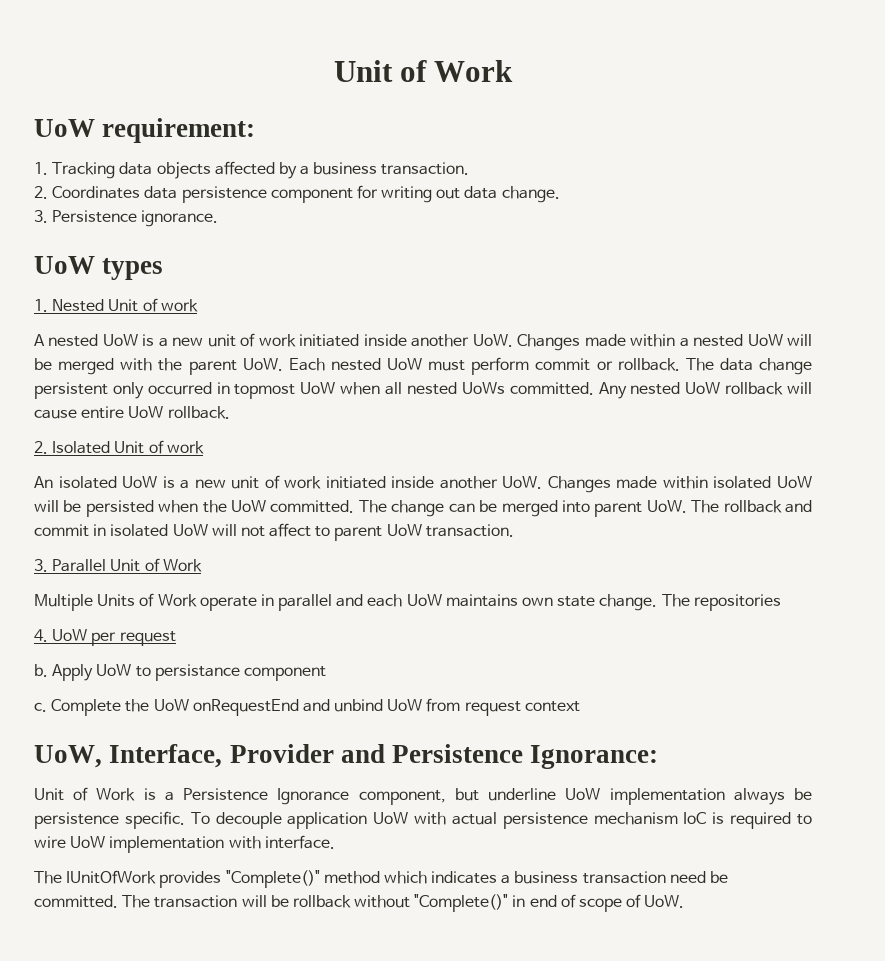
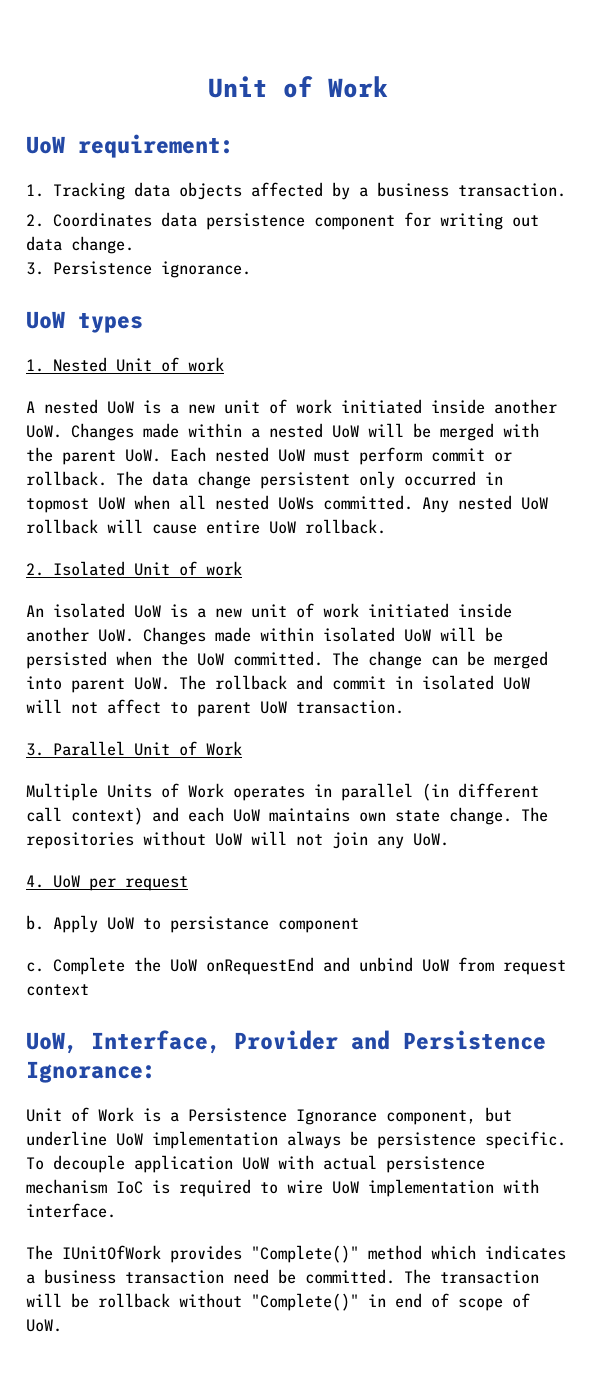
- Multiple Units of Work operate in parallel and each UoW maintains own state change.
+ Multiple Units of Work operates in parallel (in different call context) and each UoW maintains own state change.
- The repositories
+ The repositories without UoW will not join any UoW.

